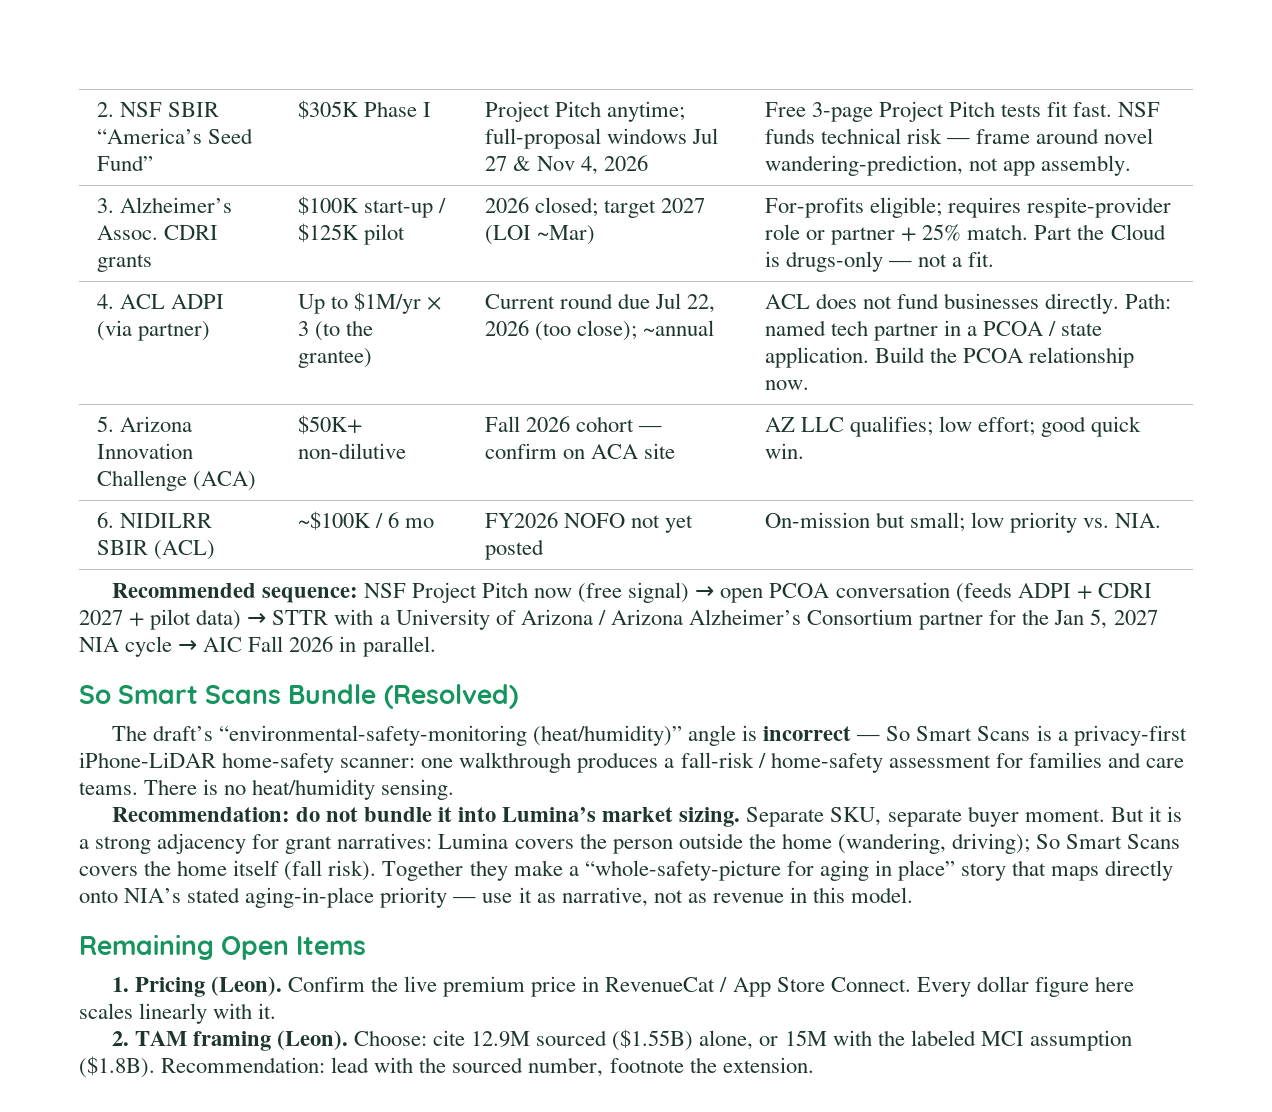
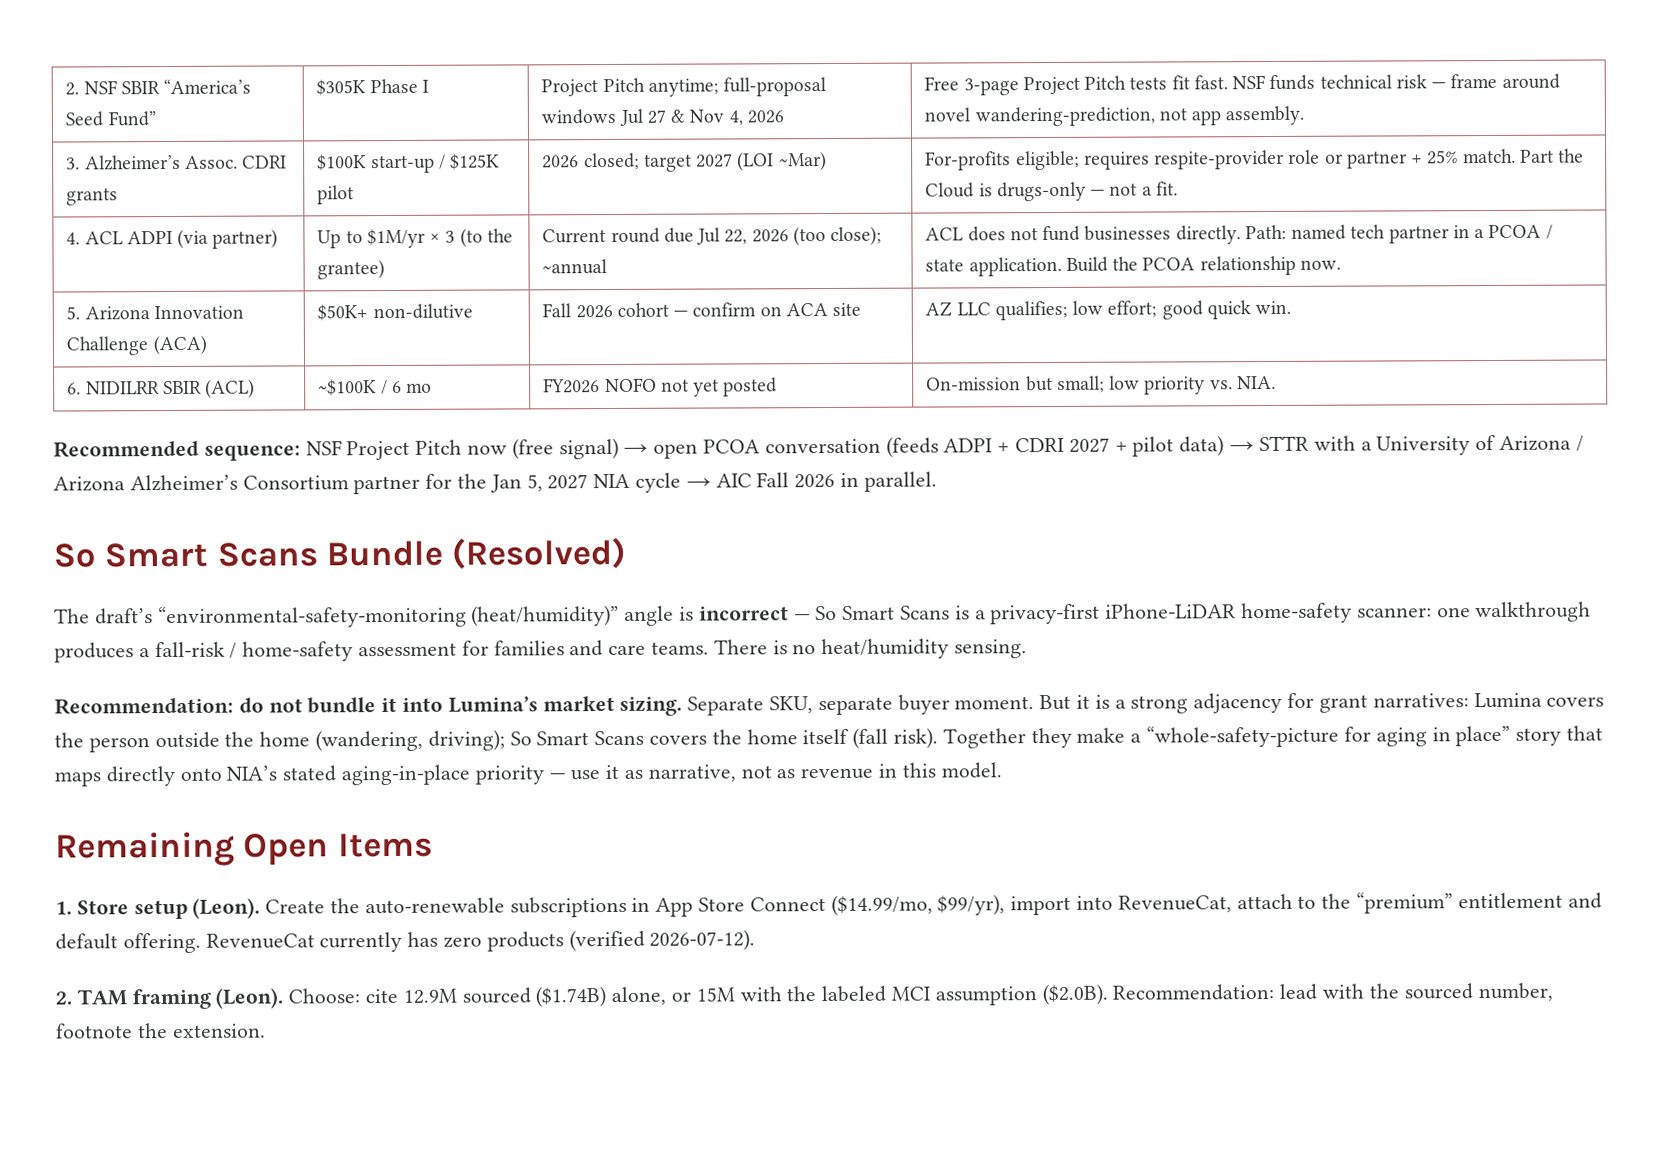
- 1. Pricing (Leon). Confirm the live premium price in RevenueCat / App Store Connect. Every dollar figure here scales linearly with it.
+ 1. Store setup (Leon). Create the auto-renewable subscriptions in App Store Connect ($14.99/mo, $99/yr), import into RevenueCat, attach to the “premium” entitlement and default offering. RevenueCat currently has zero products (verified 2026-07-12).
- Choose: cite 12.9M sourced ($1.55B) alone, or 15M with the labeled MCI assumption ($1.8B). Recommendation: lead with the sourced number, footnote the extension.
+ Choose: cite 12.9M sourced ($1.74B) alone, or 15M with the labeled MCI assumption ($2.0B). Recommendation: lead with the sourced number, footnote the extension.

